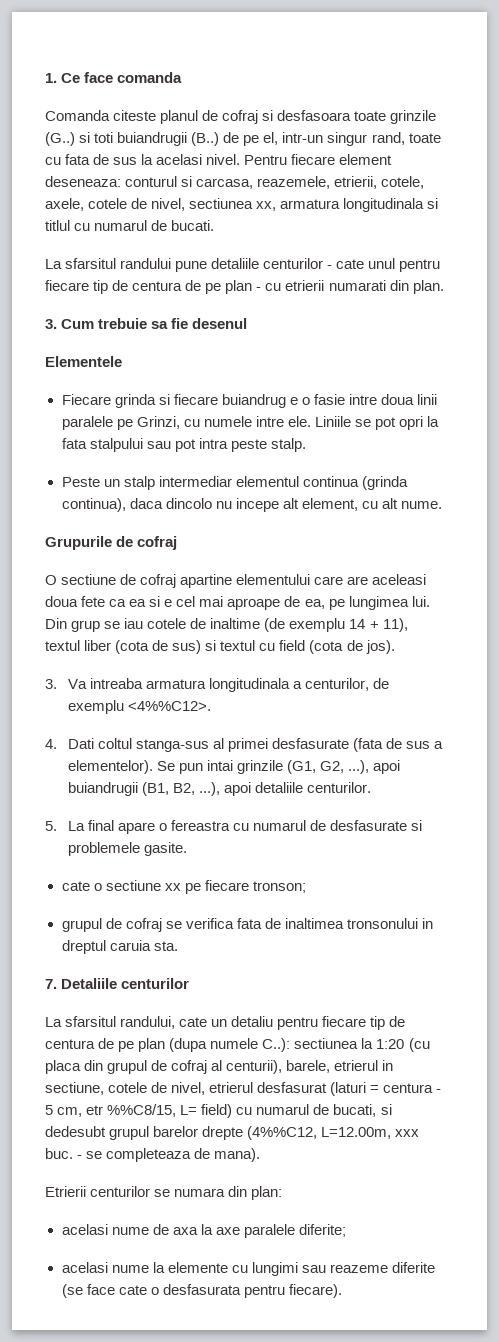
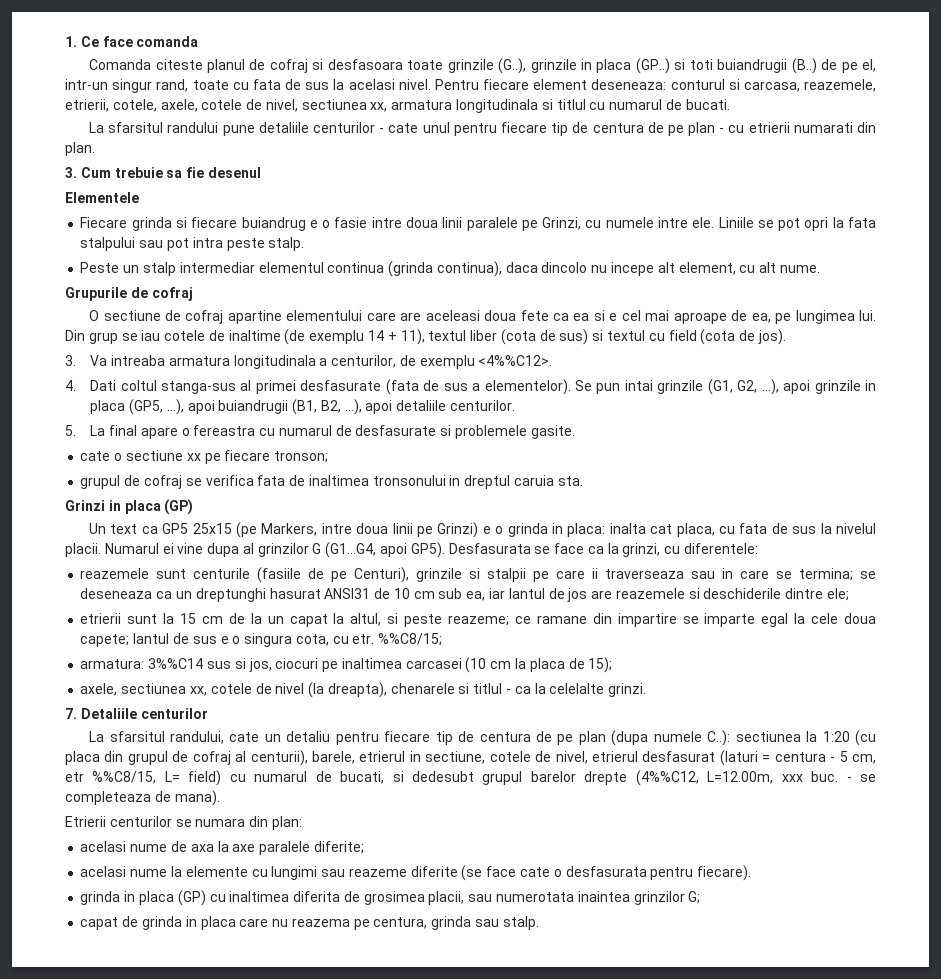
- Comanda citeste planul de cofraj si desfasoara toate grinzile (G..) si toti buiandrugii (B..) de pe el, intr-un singur rand, toate cu fata de sus la acelasi nivel.
+ Comanda citeste planul de cofraj si desfasoara toate grinzile (G..), grinzile in placa (GP..) si toti buiandrugii (B..) de pe el, intr-un singur rand, toate cu fata de sus la acelasi nivel.
- Se pun intai grinzile (G1, G2, ...), apoi buiandrugii (B1, B2, ...), apoi detaliile centurilor.
+ Se pun intai grinzile (G1, G2, ...), apoi grinzile in placa (GP5, ...), apoi buiandrugii (B1, B2, ...), apoi detaliile centurilor.
+ Grinzi in placa (GP)
+ Un text ca GP5 25x15 (pe Markers, intre doua linii pe Grinzi) e o grinda in placa: inalta cat placa, cu fata de sus la nivelul placii. Numarul ei vine dupa al grinzilor G (G1...G4, apoi GP5). Desfasurata se face ca la grinzi, cu diferentele:
+ reazemele sunt centurile (fasiile de pe Centuri), grinzile si stalpii pe care ii traverseaza sau in care se termina; se deseneaza ca un dreptunghi hasurat ANSI31 de 10 cm sub ea, iar lantul de jos are reazemele si deschiderile dintre ele;
+ etrierii sunt la 15 cm de la un capat la altul, si peste reazeme; ce ramane din impartire se imparte egal la cele doua capete; lantul de sus e o singura cota, cu etr. %%C8/15;
+ armatura: 3%%C14 sus si jos, ciocuri pe inaltimea carcasei (10 cm la placa de 15);
+ axele, sectiunea xx, cotele de nivel (la dreapta), chenarele si titlul - ca la celelalte grinzi.
+ grinda in placa (GP) cu inaltimea diferita de grosimea placii, sau numerotata inaintea grinzilor G;
+ capat de grinda in placa care nu reazema pe centura, grinda sau stalp.

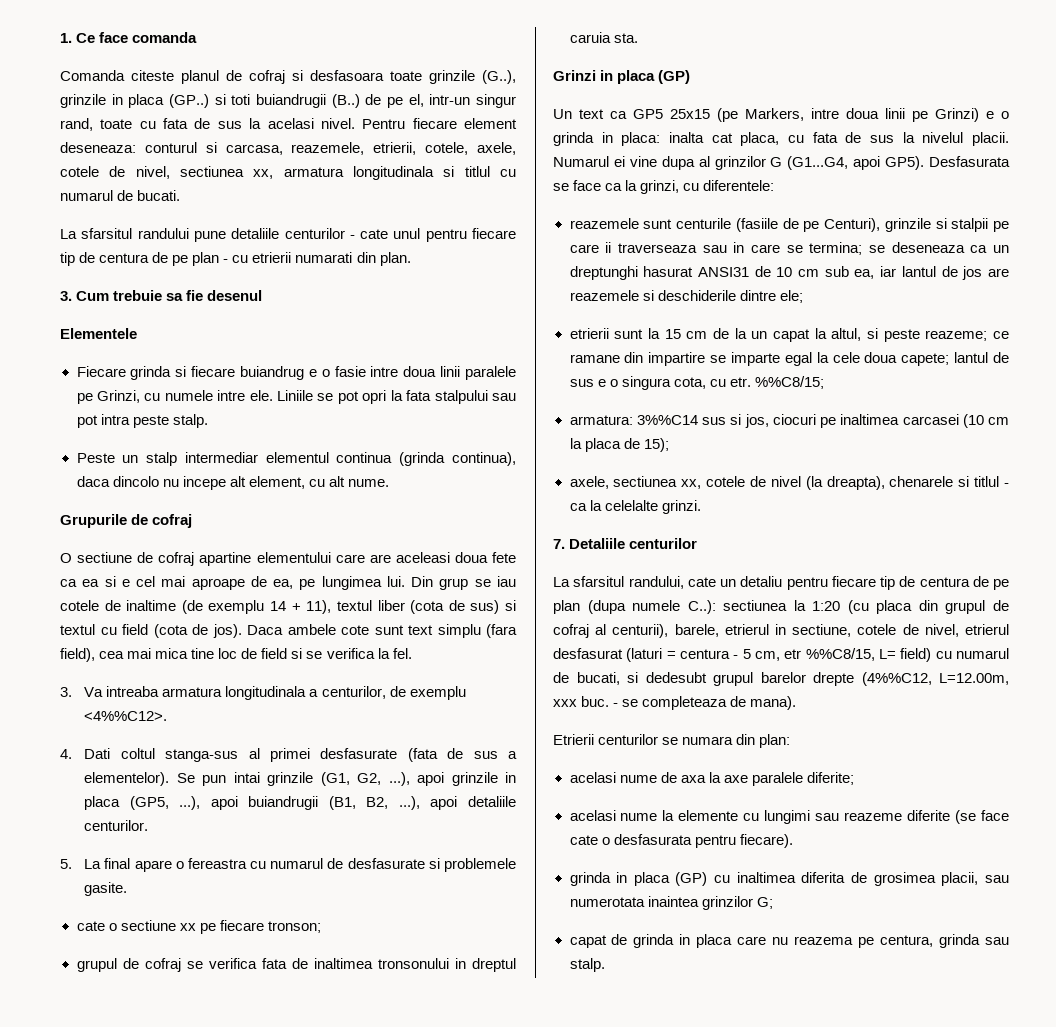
+ Daca ambele cote sunt text simplu (fara field), cea mai mica tine loc de field si se verifica la fel.

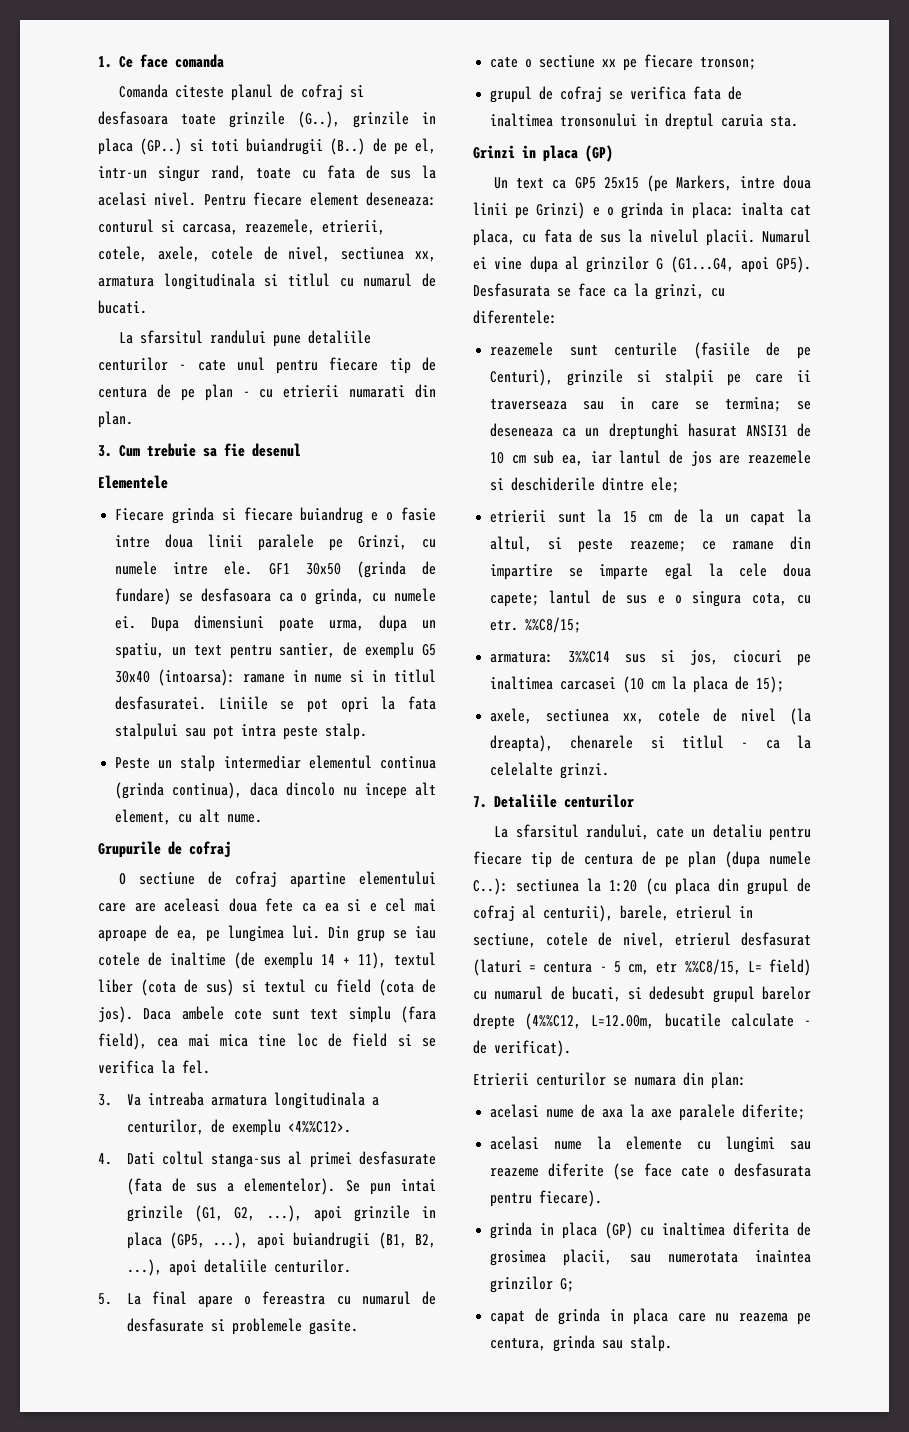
+ GF1 30x50 (grinda de fundare) se desfasoara ca o grinda, cu numele ei. Dupa dimensiuni poate urma, dupa un spatiu, un text pentru santier, de exemplu G5 30x40 (intoarsa): ramane in nume si in titlul desfasuratei.
- La sfarsitul randului, cate un detaliu pentru fiecare tip de centura de pe plan (dupa numele C..): sectiunea la 1:20 (cu placa din grupul de cofraj al centurii), barele, etrierul in sectiune, cotele de nivel, etrierul desfasurat (laturi = centura - 5 cm, etr %%C8/15, L= field) cu numarul de bucati, si dedesubt grupul barelor drepte (4%%C12, L=12.00m, xxx buc. - se completeaza de mana).
+ La sfarsitul randului, cate un detaliu pentru fiecare tip de centura de pe plan (dupa numele C..): sectiunea la 1:20 (cu placa din grupul de cofraj al centurii), barele, etrierul in sectiune, cotele de nivel, etrierul desfasurat (laturi = centura - 5 cm, etr %%C8/15, L= field) cu numarul de bucati, si dedesubt grupul barelor drepte (4%%C12, L=12.00m, bucatile calculate - de verificat).

